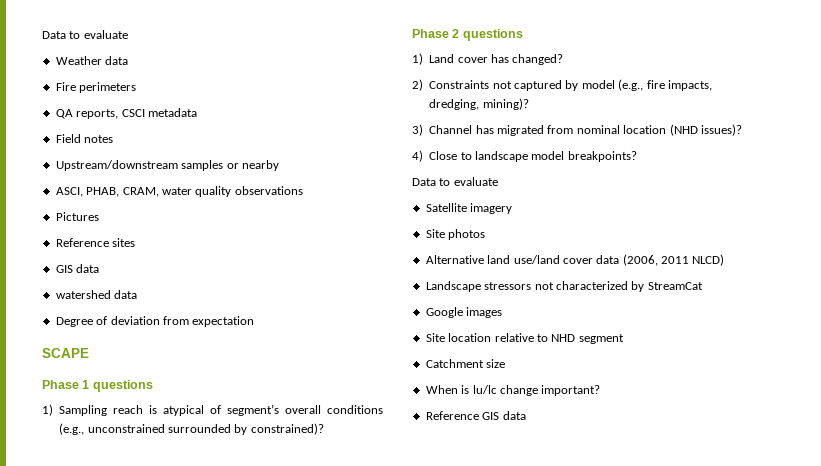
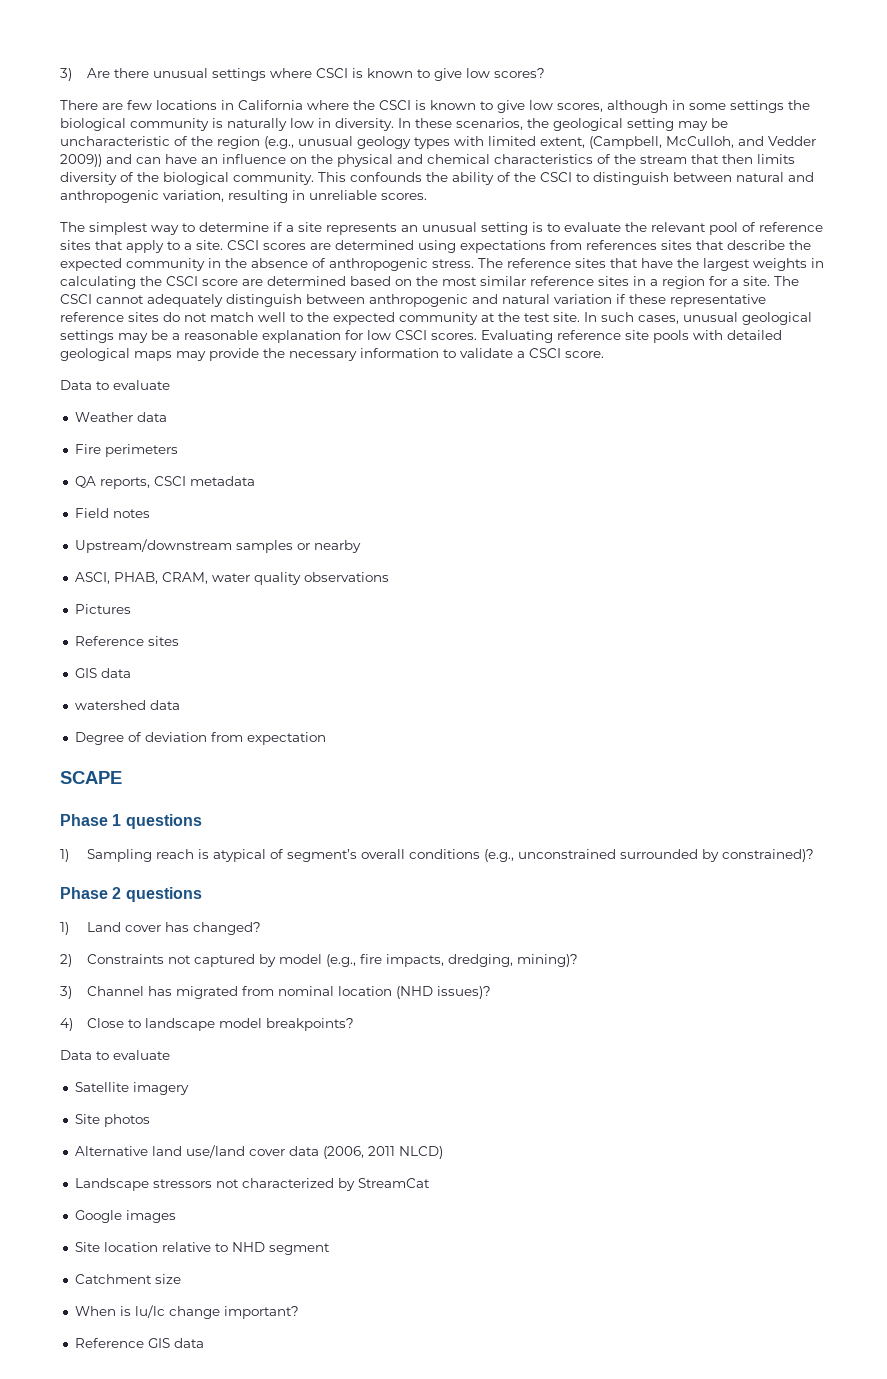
+ 3) Are there unusual settings where CSCI is known to give low scores?
+ There are few locations in California where the CSCI is known to give low scores, although in some settings the biological community is naturally low in diversity. In these scenarios, the geological setting may be uncharacteristic of the region (e.g., unusual geology types with limited extent, (Campbell, McCulloh, and Vedder 2009)) and can have an influence on the physical and chemical characteristics of the stream that then limits diversity of the biological community. This confounds the ability of the CSCI to distinguish between natural and anthropogenic variation, resulting in unreliable scores.
+ The simplest way to determine if a site represents an unusual setting is to evaluate the relevant pool of reference sites that apply to a site. CSCI scores are determined using expectations from references sites that describe the expected community in the absence of anthropogenic stress. The reference sites that have the largest weights in calculating the CSCI score are determined based on the most similar reference sites in a region for a site. The CSCI cannot adequately distinguish between anthropogenic and natural variation if these representative reference sites do not match well to the expected community at the test site. In such cases, unusual geological settings may be a reasonable explanation for low CSCI scores. Evaluating reference site pools with detailed geological maps may provide the necessary information to validate a CSCI score.

